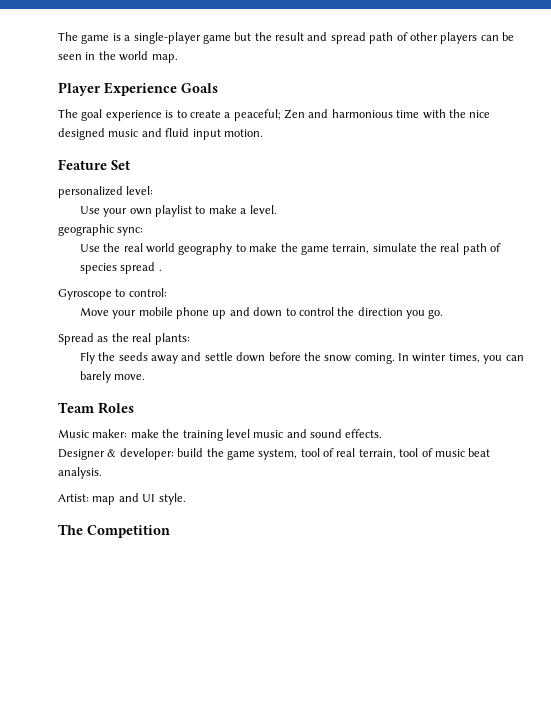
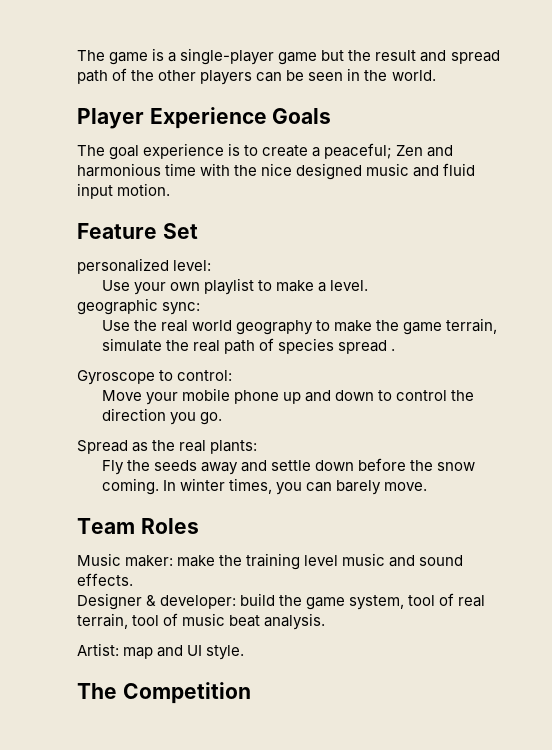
- The game is a single-player game but the result and spread path of other players can be seen in the world map.
+ The game is a single-player game but the result and spread path of the other players can be seen in the world.

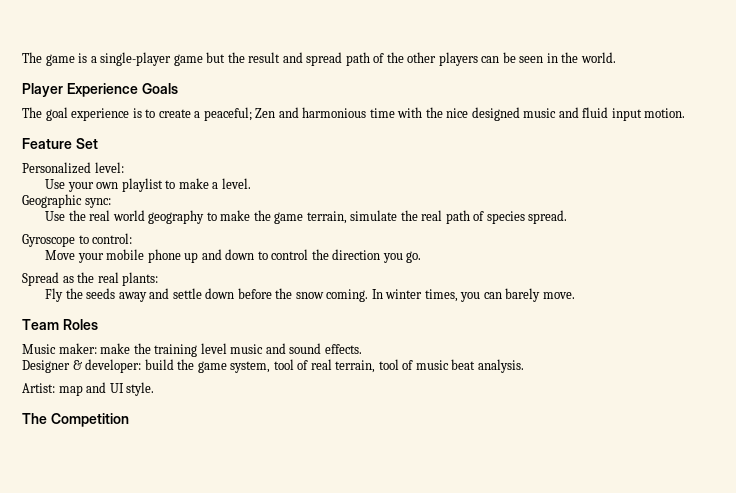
- personalized level:
+ Personalized level:
- geographic sync:
+ Geographic sync:
- Use the real world geography to make the game terrain, simulate the real path of species spread .
+ Use the real world geography to make the game terrain, simulate the real path of species spread.

